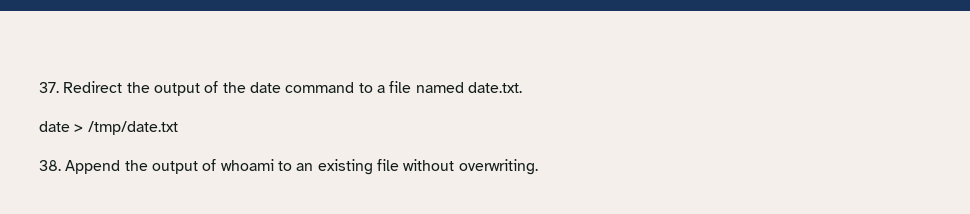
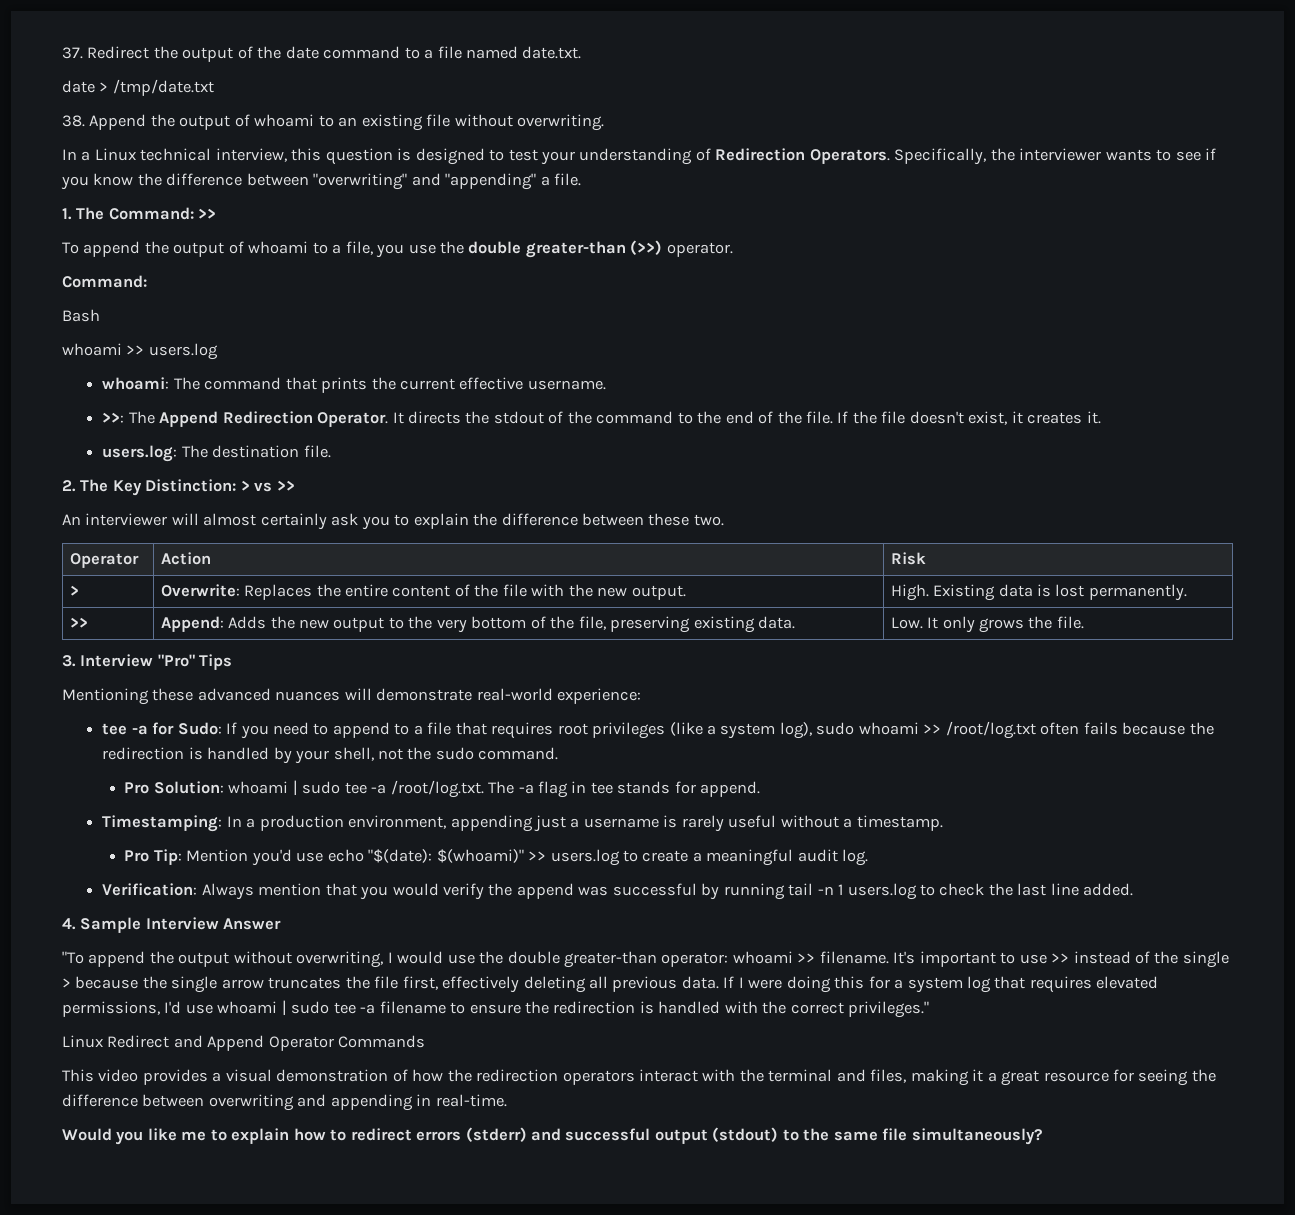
+ In a Linux technical interview, this question is designed to test your understanding of Redirection Operators. Specifically, the interviewer wants to see if you know the difference between "overwriting" and "appending" a file.
+ 1. The Command: >>
+ To append the output of whoami to a file, you use the double greater-than (>>) operator.
+ Command:
+ Bash
+ whoami >> users.log
+ whoami: The command that prints the current effective username.
+ >>: The Append Redirection Operator. It directs the stdout of the command to the end of the file. If the file doesn't exist, it creates it.
+ users.log: The destination file.
+ 2. The Key Distinction: > vs >>
+ An interviewer will almost certainly ask you to explain the difference between these two.
+ Operator | Action | Risk
+ > | Overwrite: Replaces the entire content of the file with the new output. | High. Existing data is lost permanently.
+ >> | Append: Adds the new output to the very bottom of the file, preserving existing data. | Low. It only grows the file.
+ 3. Interview "Pro" Tips
+ Mentioning these advanced nuances will demonstrate real-world experience:
+ tee -a for Sudo: If you need to append to a file that requires root privileges (like a system log), sudo whoami >> /root/log.txt often fails because the redirection is handled by your shell, not the sudo command.
+ Pro Solution: whoami | sudo tee -a /root/log.txt. The -a flag in tee stands for append.
+ Timestamping: In a production environment, appending just a username is rarely useful without a timestamp.
+ Pro Tip: Mention you'd use echo "$(date): $(whoami)" >> users.log to create a meaningful audit log.
+ Verification: Always mention that you would verify the append was successful by running tail -n 1 users.log to check the last line added.
+ 4. Sample Interview Answer
+ "To append the output without overwriting, I would use the double greater-than operator: whoami >> filename. It's important to use >> instead of the single > because the single arrow truncates the file first, effectively deleting all previous data. If I were doing this for a system log that requires elevated permissions, I'd use whoami | sudo tee -a filename to ensure the redirection is handled with the correct privileges."
+ Linux Redirect and Append Operator Commands
+ This video provides a visual demonstration of how the redirection operators interact with the terminal and files, making it a great resource for seeing the difference between overwriting and appending in real-time.
+ Would you like me to explain how to redirect errors (stderr) and successful output (stdout) to the same file simultaneously?

